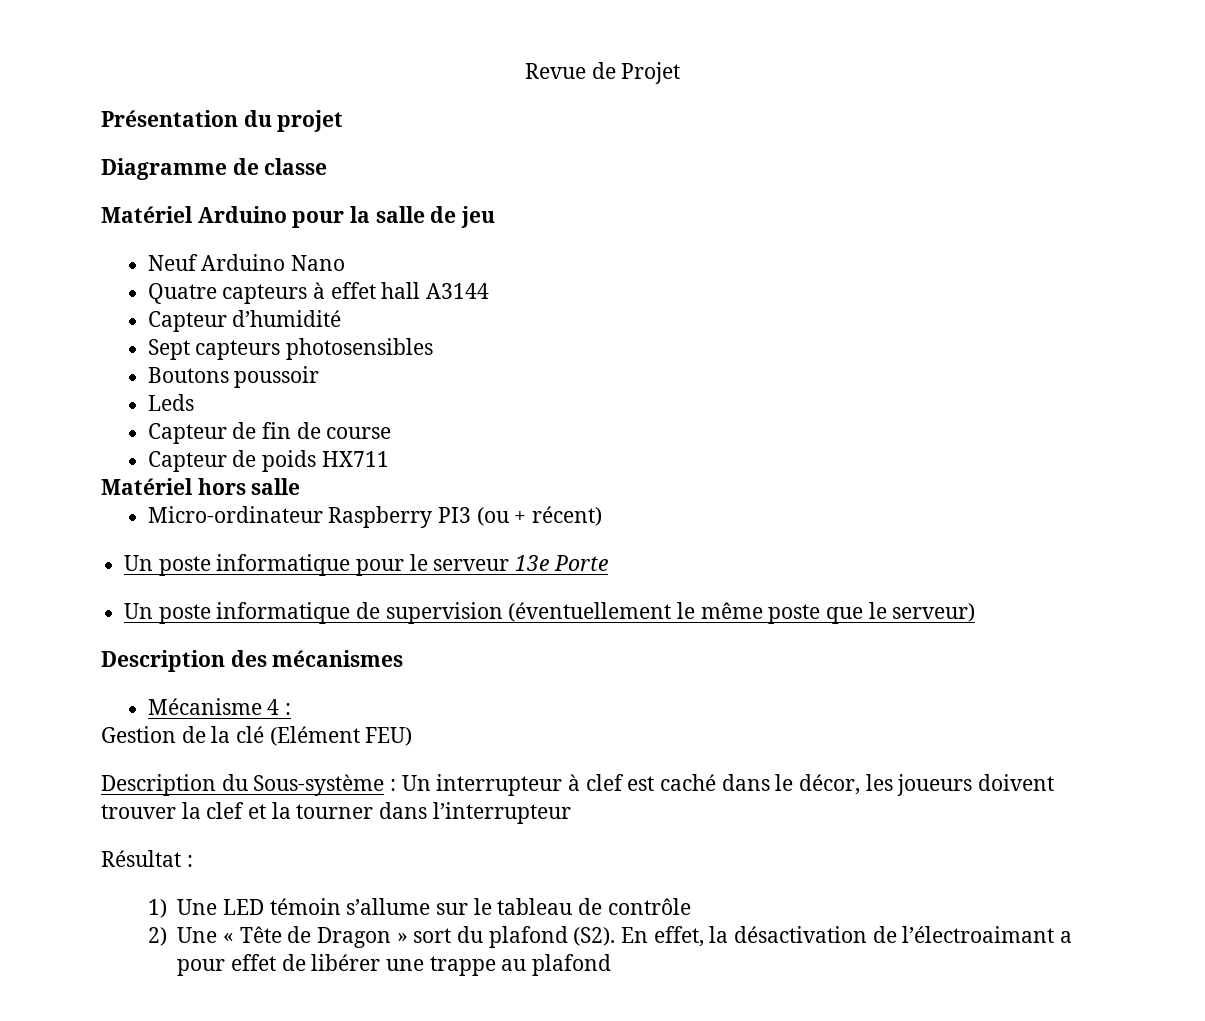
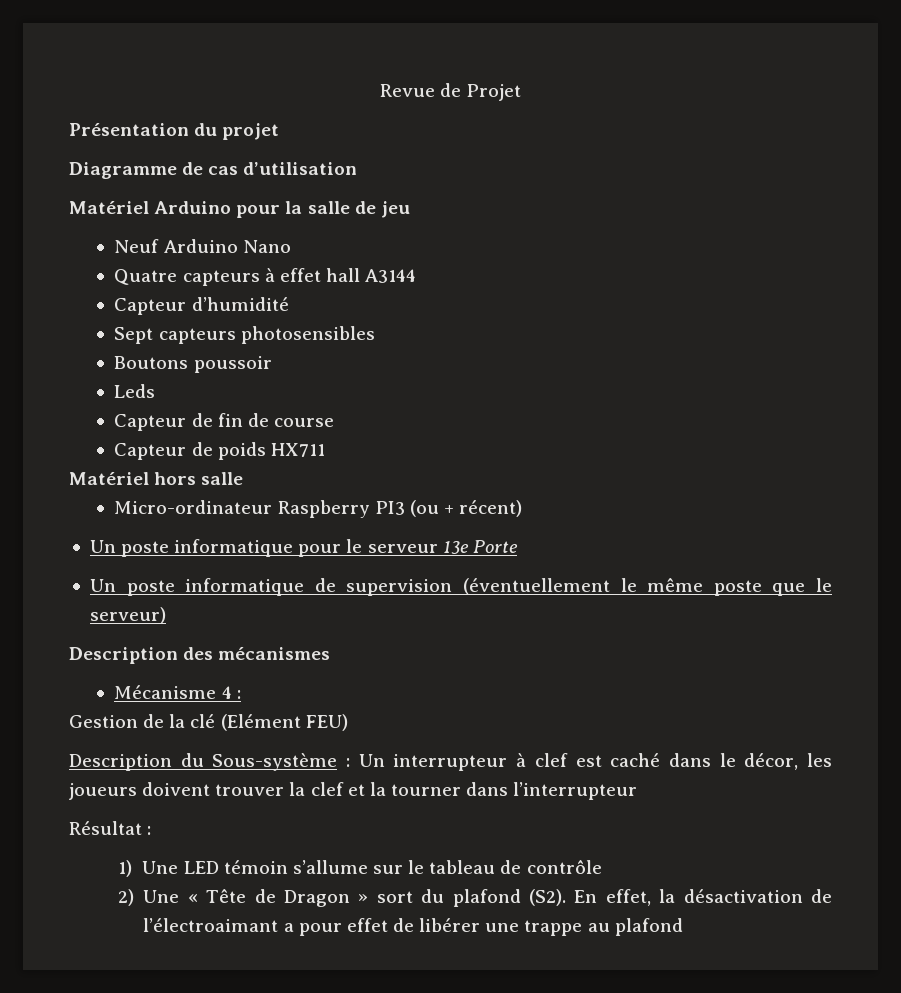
- Diagramme de classe
+ Diagramme de cas d’utilisation

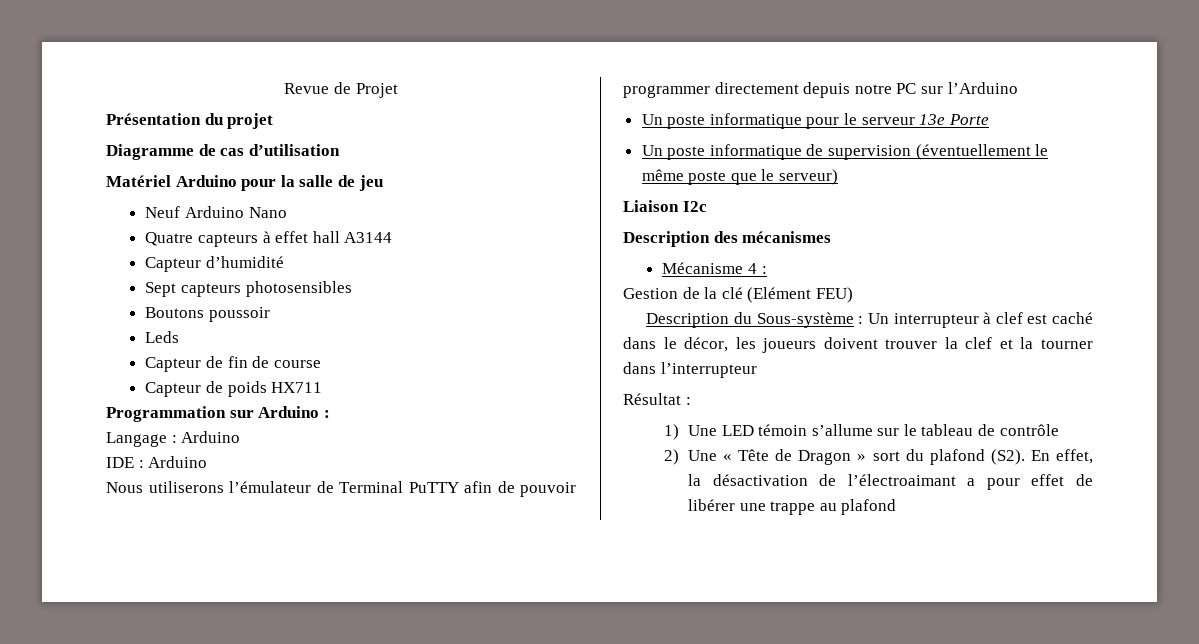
- Matériel hors salle
- Micro-ordinateur Raspberry PI3 (ou + récent)
+ Programmation sur Arduino :
+ Langage : Arduino
+ IDE : Arduino
+ Nous utiliserons l’émulateur de Terminal PuTTY afin de pouvoir programmer directement depuis notre PC sur l’Arduino
+ Liaison I2c

